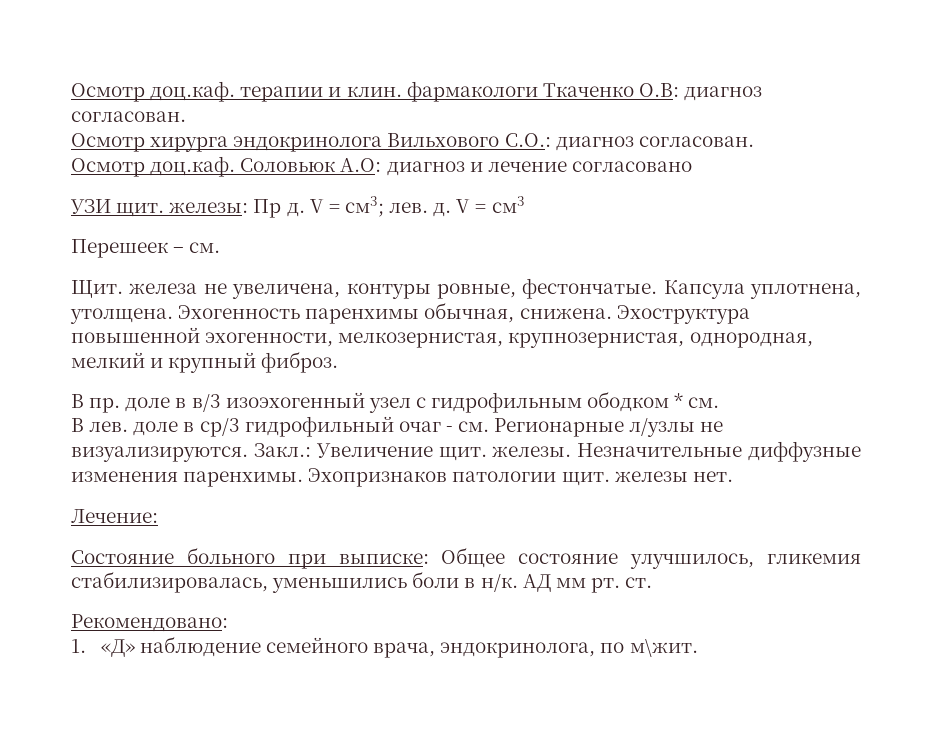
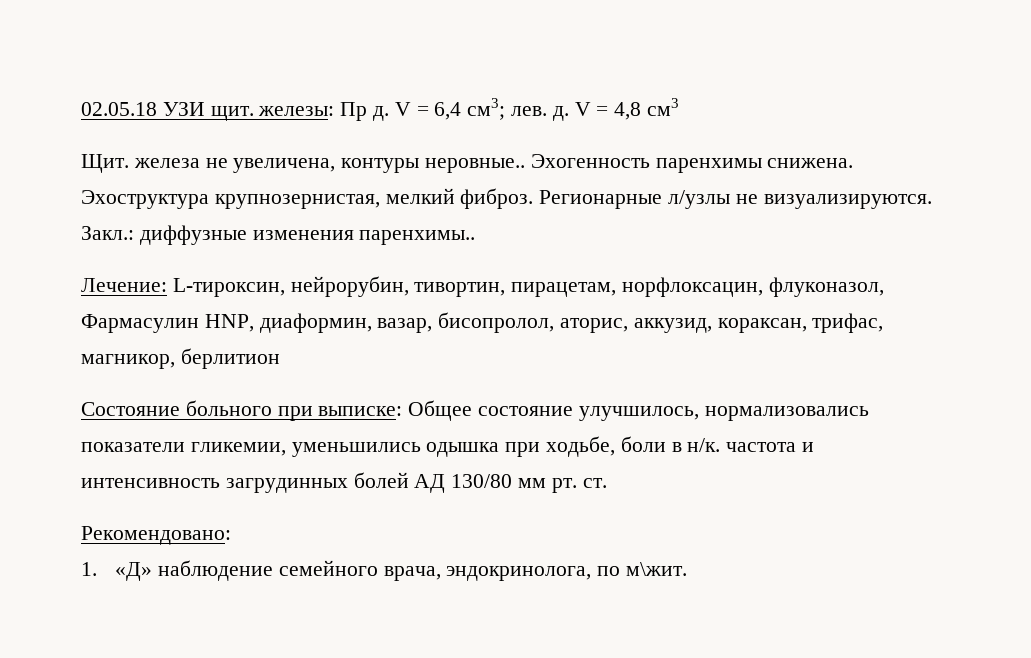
- Осмотр доц.каф. терапии и клин. фармакологи Ткаченко О.В: диагноз согласован.
- Осмотр хирурга эндокринолога Вильхового С.О.: диагноз согласован.
- Осмотр доц.каф. Соловьюк А.О: диагноз и лечение согласовано
- УЗИ щит. железы: Пр д.
+ 02.05.18 УЗИ щит. железы: Пр д.
- V = см3; лев. д.
+ V = 6,4 см3; лев. д.
- V = см3
+ V = 4,8 см3
- Перешеек – см.
- Щит. железа не увеличена, контуры ровные, фестончатые. Капсула уплотнена, утолщена.
+ Щит. железа не увеличена, контуры неровные..
- Эхогенность паренхимы обычная, снижена.
+ Эхогенность паренхимы снижена.
- Эхоструктура повышенной эхогенности, мелкозернистая, крупнозернистая, однородная, мелкий и крупный фиброз.
- В пр. доле в в/3 изоэхогенный узел с гидрофильным ободком * см.
- В лев. доле в ср/3 гидрофильный очаг - см. Регионарные л/узлы не визуализируются.
+ Эхоструктура крупнозернистая, мелкий фиброз. Регионарные л/узлы не визуализируются.
- Закл.: Увеличение щит. железы. Незначительные диффузные изменения паренхимы. Эхопризнаков патологии щит. железы нет.
- Лечение:
+ Закл.: диффузные изменения паренхимы..
+ Лечение: L-тироксин, нейрорубин, тивортин, пирацетам, норфлоксацин, флуконазол, Фармасулин НNP, диаформин, вазар, бисопролол, аторис, аккузид, кораксан, трифас, магникор, берлитион
- Состояние больного при выписке: Общее состояние улучшилось, гликемия стабилизировалась, уменьшились боли в н/к. АД мм рт. ст.
+ Состояние больного при выписке: Общее состояние улучшилось, нормализовались показатели гликемии, уменьшились одышка при ходьбе, боли в н/к. частота и интенсивность загрудинных болей АД 130/80 мм рт. ст.

